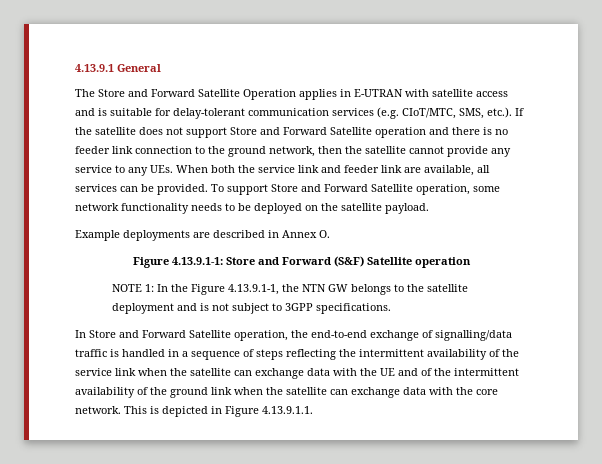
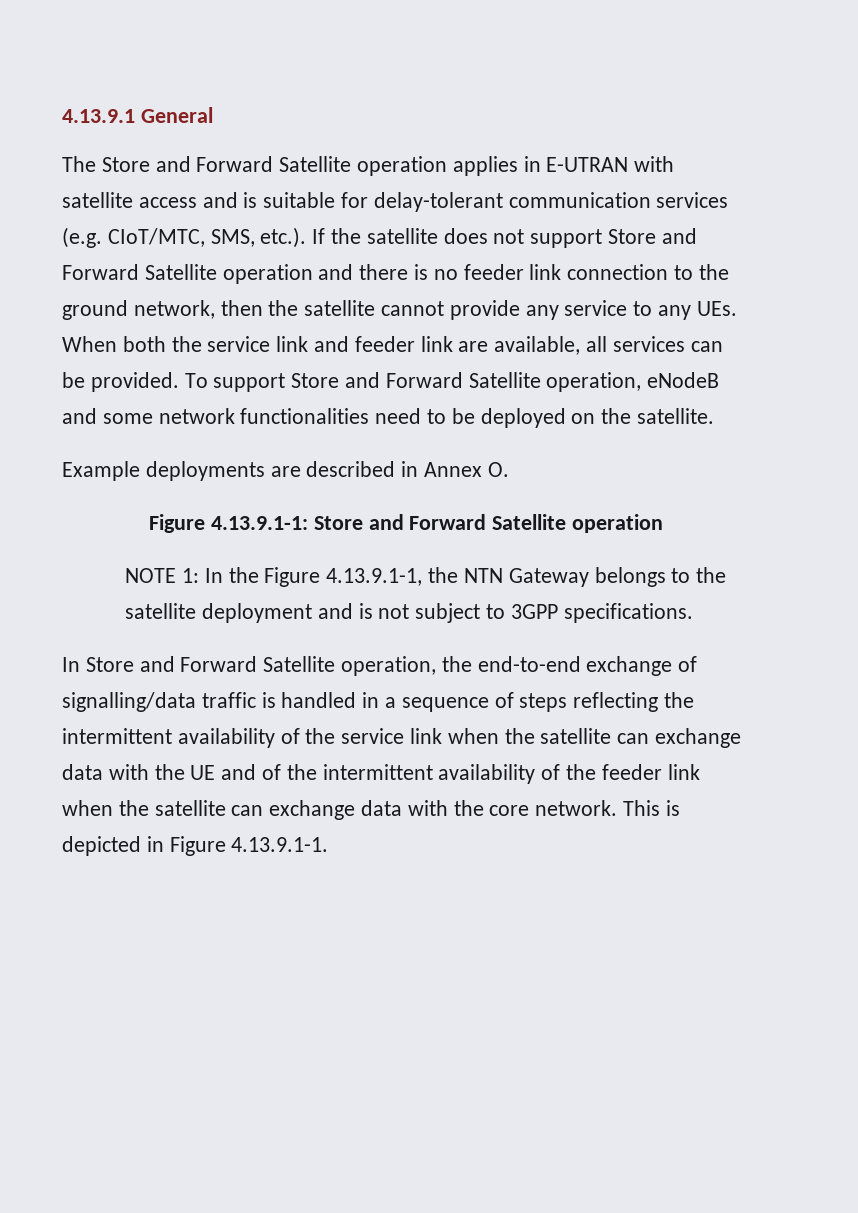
- The Store and Forward Satellite Operation applies in E-UTRAN with satellite access and is suitable for delay-tolerant communication services (e.g. CIoT/MTC, SMS, etc.). If the satellite does not support Store and Forward Satellite operation and there is no feeder link connection to the ground network, then the satellite cannot provide any service to any UEs. When both the service link and feeder link are available, all services can be provided.
+ The Store and Forward Satellite operation applies in E-UTRAN with satellite access and is suitable for delay-tolerant communication services (e.g. CIoT/MTC, SMS, etc.). If the satellite does not support Store and Forward Satellite operation and there is no feeder link connection to the ground network, then the satellite cannot provide any service to any UEs. When both the service link and feeder link are available, all services can be provided.
- To support Store and Forward Satellite operation, some network functionality needs to be deployed on the satellite payload.
+ To support Store and Forward Satellite operation, eNodeB and some network functionalities need to be deployed on the satellite.
- Figure 4.13.9.1-1: Store and Forward (S&F) Satellite operation
+ Figure 4.13.9.1-1: Store and Forward Satellite operation
- NOTE 1: In the Figure 4.13.9.1-1, the NTN GW belongs to the satellite deployment and is not subject to 3GPP specifications.
+ NOTE 1: In the Figure 4.13.9.1-1, the NTN Gateway belongs to the satellite deployment and is not subject to 3GPP specifications.
- In Store and Forward Satellite operation, the end-to-end exchange of signalling/data traffic is handled in a sequence of steps reflecting the intermittent availability of the service link when the satellite can exchange data with the UE and of the intermittent availability of the ground link when the satellite can exchange data with the core network.
+ In Store and Forward Satellite operation, the end-to-end exchange of signalling/data traffic is handled in a sequence of steps reflecting the intermittent availability of the service link when the satellite can exchange data with the UE and of the intermittent availability of the feeder link when the satellite can exchange data with the core network.
- This is depicted in Figure 4.13.9.1.1.
+ This is depicted in Figure 4.13.9.1-1.

